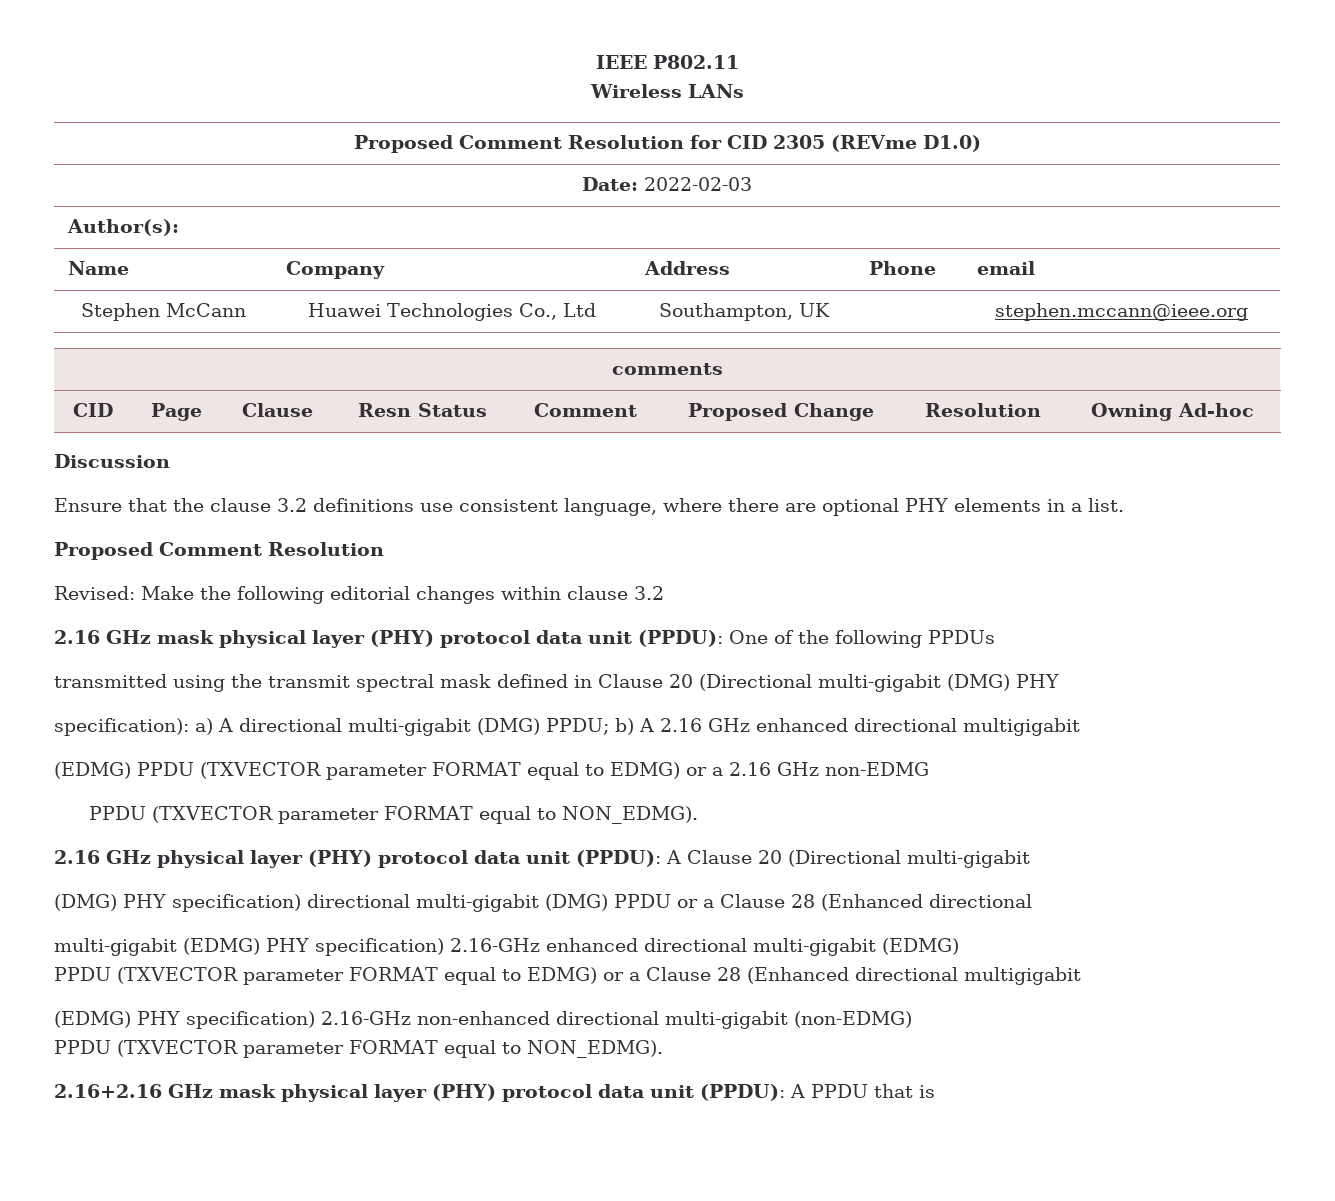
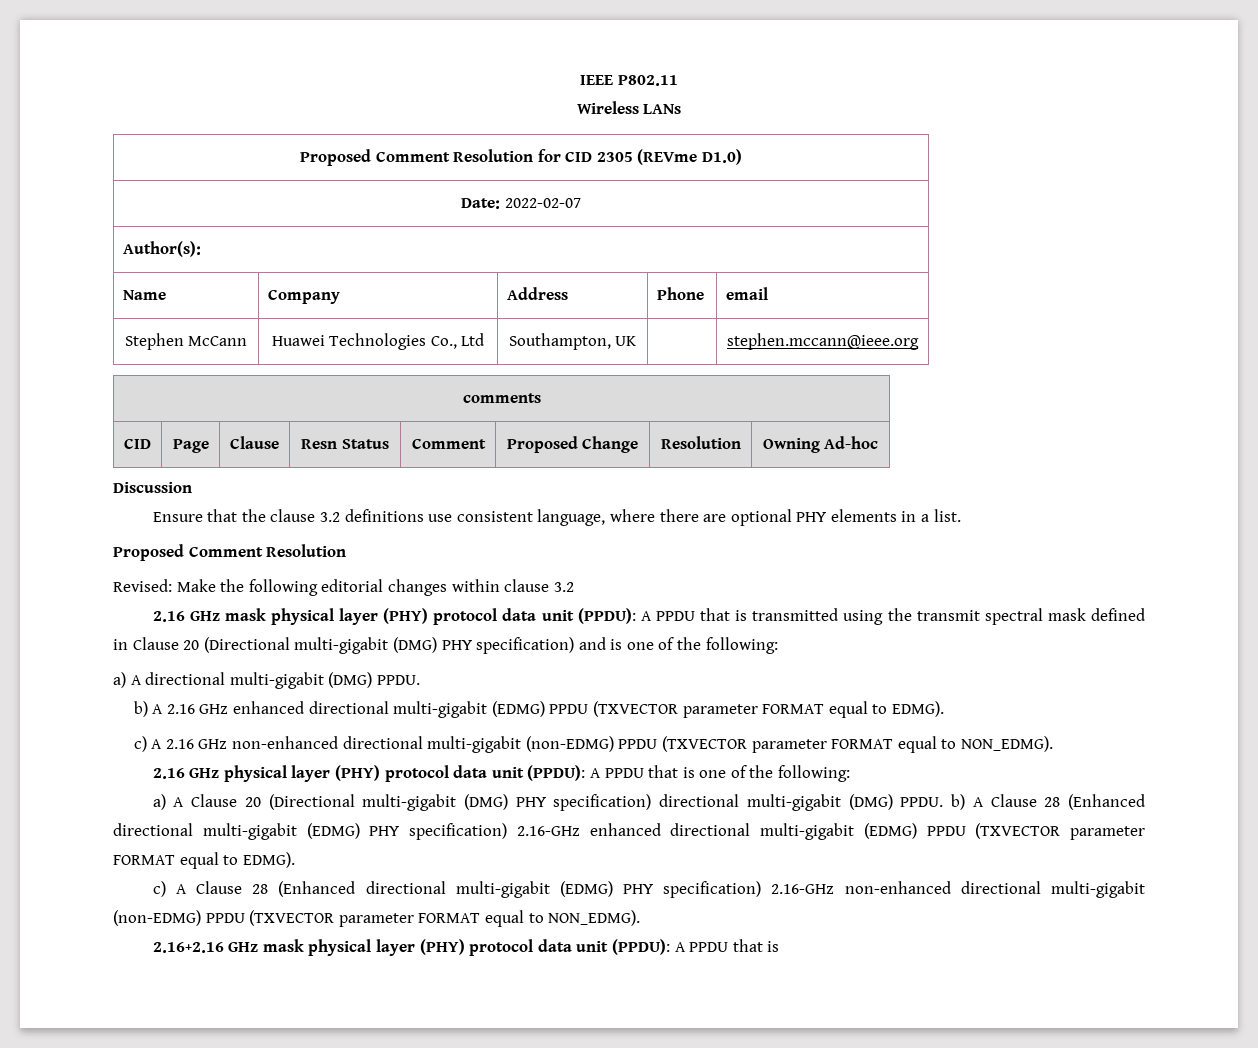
- Date: 2022-02-03
+ Date: 2022-02-07
- 2.16 GHz mask physical layer (PHY) protocol data unit (PPDU): One of the following PPDUs
- transmitted using the transmit spectral mask defined in Clause 20 (Directional multi-gigabit (DMG) PHY
- specification): a) A directional multi-gigabit (DMG) PPDU; b) A 2.16 GHz enhanced directional multigigabit
- (EDMG) PPDU (TXVECTOR parameter FORMAT equal to EDMG) or a 2.16 GHz non-EDMG
- PPDU (TXVECTOR parameter FORMAT equal to NON_EDMG).
+ 2.16 GHz mask physical layer (PHY) protocol data unit (PPDU): A PPDU that is transmitted using the transmit spectral mask defined in Clause 20 (Directional multi-gigabit (DMG) PHY specification) and is one of the following:
+ a) A directional multi-gigabit (DMG) PPDU.
+ b) A 2.16 GHz enhanced directional multi-gigabit (EDMG) PPDU (TXVECTOR parameter FORMAT equal to EDMG).
+ c) A 2.16 GHz non-enhanced directional multi-gigabit (non-EDMG) PPDU (TXVECTOR parameter FORMAT equal to NON_EDMG).
- 2.16 GHz physical layer (PHY) protocol data unit (PPDU): A Clause 20 (Directional multi-gigabit
- (DMG) PHY specification) directional multi-gigabit (DMG) PPDU or a Clause 28 (Enhanced directional
- multi-gigabit (EDMG) PHY specification) 2.16-GHz enhanced directional multi-gigabit (EDMG)
- PPDU (TXVECTOR parameter FORMAT equal to EDMG) or a Clause 28 (Enhanced directional multigigabit
- (EDMG) PHY specification) 2.16-GHz non-enhanced directional multi-gigabit (non-EDMG)
- PPDU (TXVECTOR parameter FORMAT equal to NON_EDMG).
+ 2.16 GHz physical layer (PHY) protocol data unit (PPDU): A PPDU that is one of the following:
+ a) A Clause 20 (Directional multi-gigabit (DMG) PHY specification) directional multi-gigabit (DMG) PPDU. b) A Clause 28 (Enhanced directional multi-gigabit (EDMG) PHY specification) 2.16-GHz enhanced directional multi-gigabit (EDMG) PPDU (TXVECTOR parameter FORMAT equal to EDMG).
+ c) A Clause 28 (Enhanced directional multi-gigabit (EDMG) PHY specification) 2.16-GHz non-enhanced directional multi-gigabit (non-EDMG) PPDU (TXVECTOR parameter FORMAT equal to NON_EDMG).

